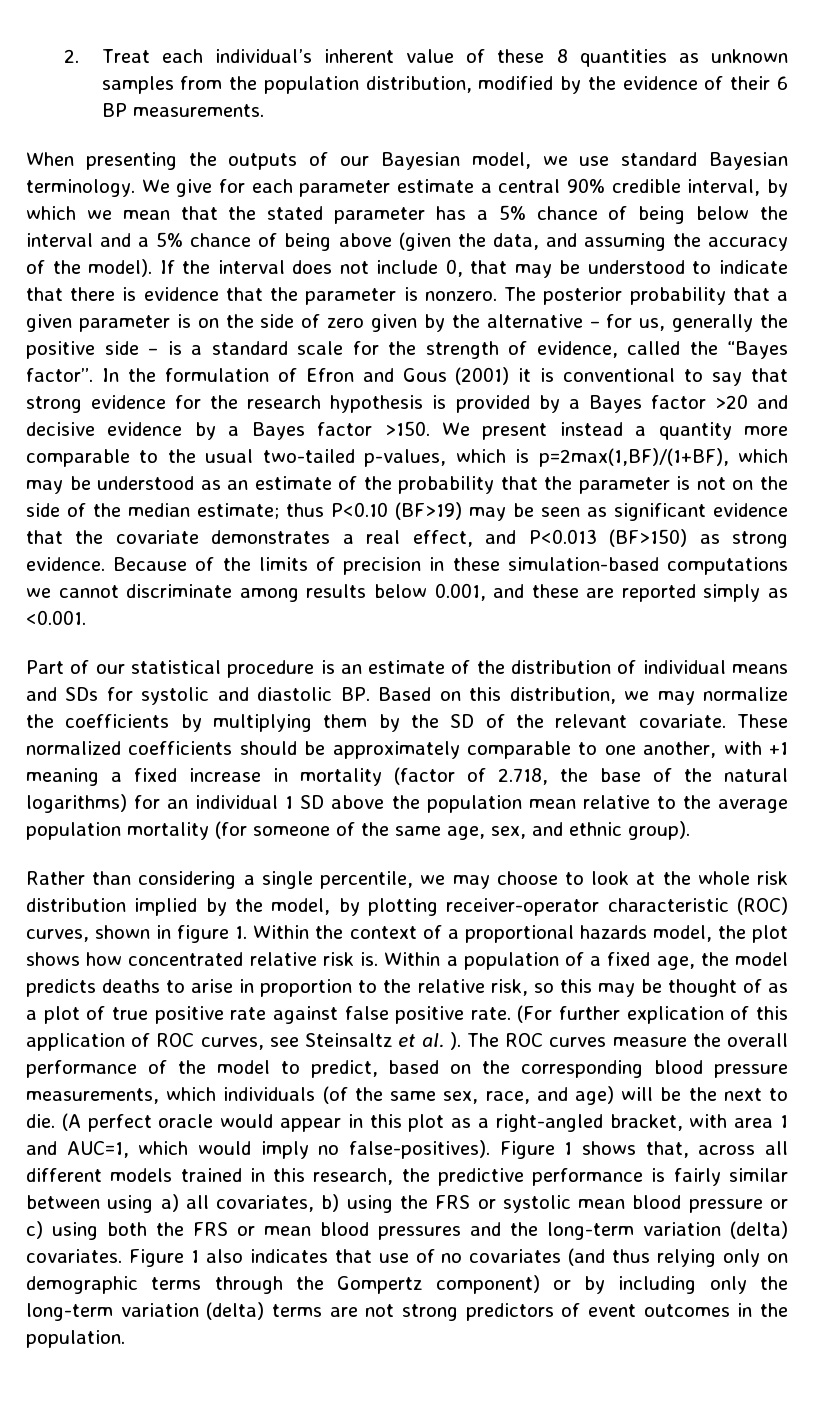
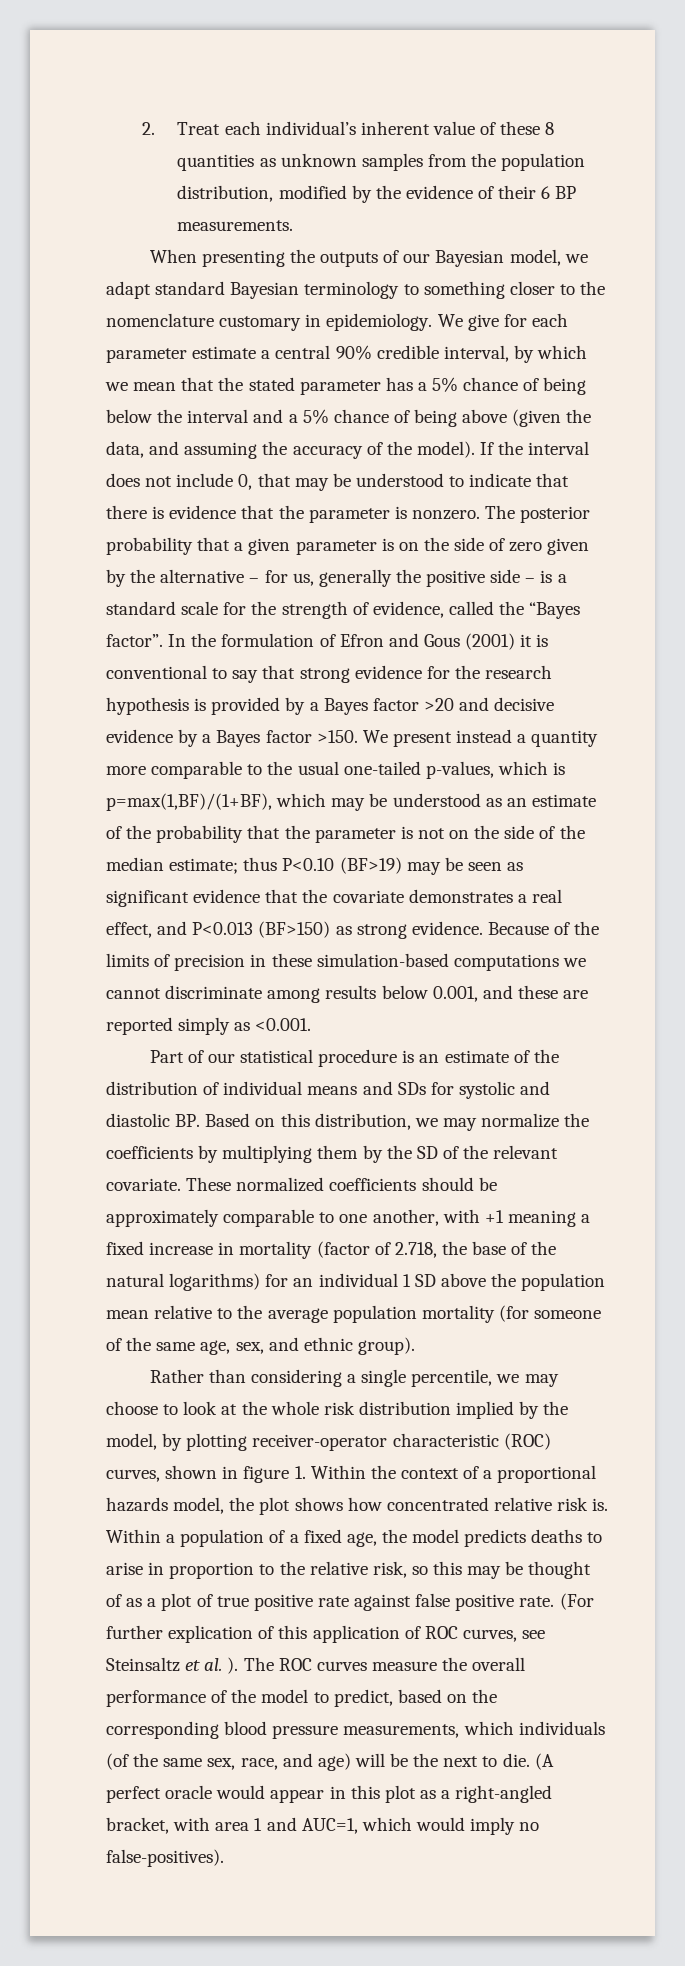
- When presenting the outputs of our Bayesian model, we use standard Bayesian terminology.
+ When presenting the outputs of our Bayesian model, we adapt standard Bayesian terminology to something closer to the nomenclature customary in epidemiology.
- We present instead a quantity more comparable to the usual two-tailed p-values, which is p=2max(1,BF)/(1+BF), which may be understood as an estimate of the probability that the parameter is not on the side of the median estimate; thus P<0.10 (BF>19) may be seen as significant evidence that the covariate demonstrates a real effect, and P<0.013 (BF>150) as strong evidence.
+ We present instead a quantity more comparable to the usual one-tailed p-values, which is p=max(1,BF)/(1+BF), which may be understood as an estimate of the probability that the parameter is not on the side of the median estimate; thus P<0.10 (BF>19) may be seen as significant evidence that the covariate demonstrates a real effect, and P<0.013 (BF>150) as strong evidence.
- Figure 1 shows that, across all different models trained in this research, the predictive performance is fairly similar between using a) all covariates, b) using the FRS or systolic mean blood pressure or c) using both the FRS or mean blood pressures and the long-term variation (delta) covariates. Figure 1 also indicates that use of no covariates (and thus relying only on demographic terms through the Gompertz component) or by including only the long-term variation (delta) terms are not strong predictors of event outcomes in the population.

